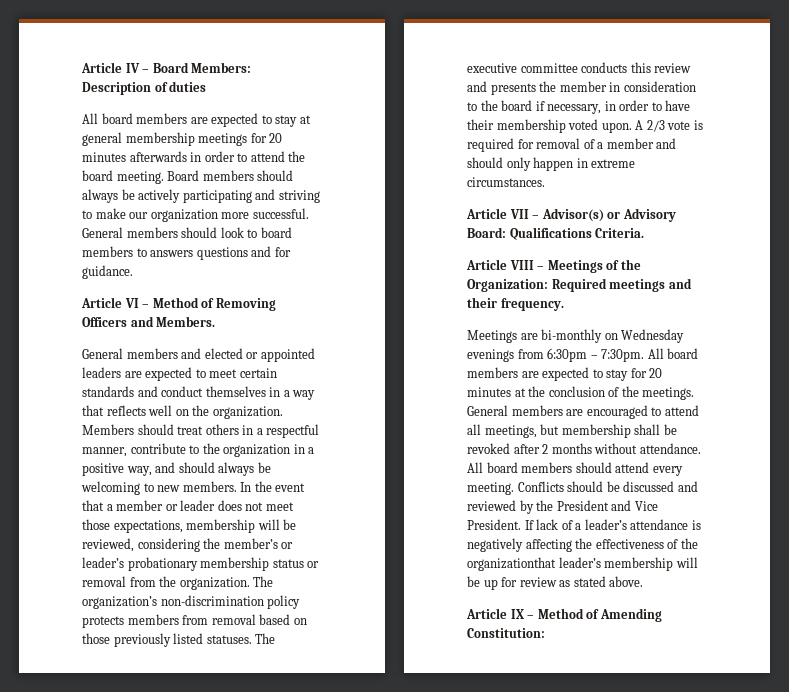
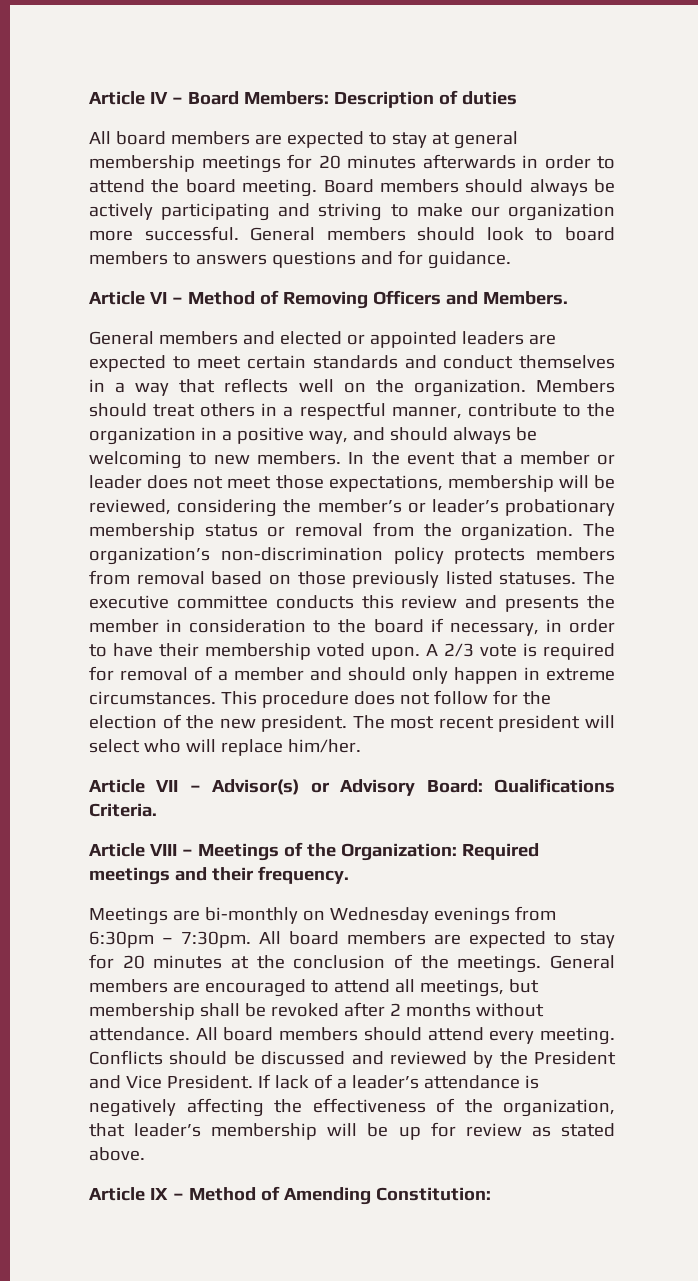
+ This procedure does not follow for the election of the new president. The most recent president will select who will replace him/her.
- If lack of a leader’s attendance is negatively affecting the effectiveness of the organizationthat leader’s membership will be up for review as stated above.
+ If lack of a leader’s attendance is negatively affecting the effectiveness of the organization, that leader’s membership will be up for review as stated above.

